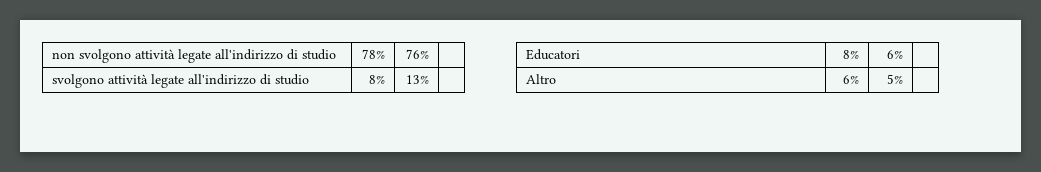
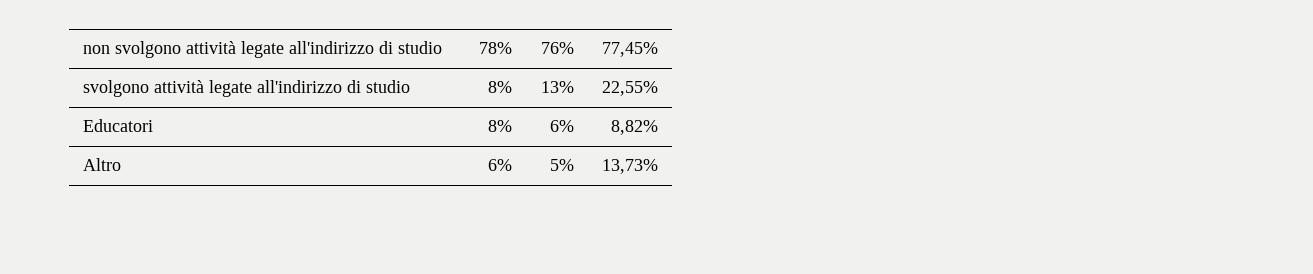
- non svolgono attività legate all'indirizzo di studio | 78% | 76% |
+ non svolgono attività legate all'indirizzo di studio | 78% | 76% | 77,45%
- svolgono attività legate all'indirizzo di studio | 8% | 13% |
+ svolgono attività legate all'indirizzo di studio | 8% | 13% | 22,55%
- Educatori | 8% | 6% |
+ Educatori | 8% | 6% | 8,82%
- Altro | 6% | 5% |
+ Altro | 6% | 5% | 13,73%

